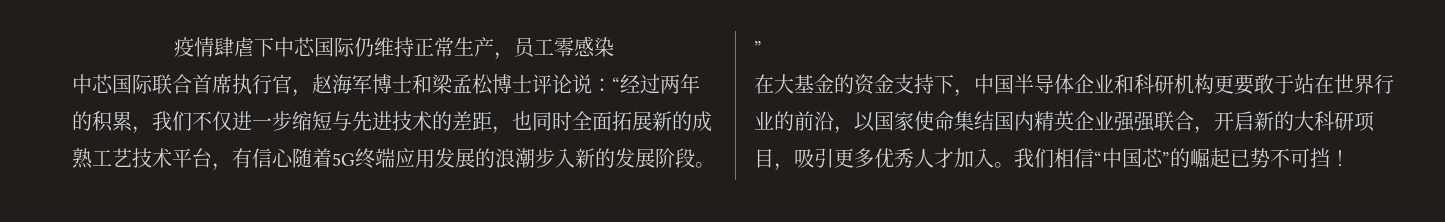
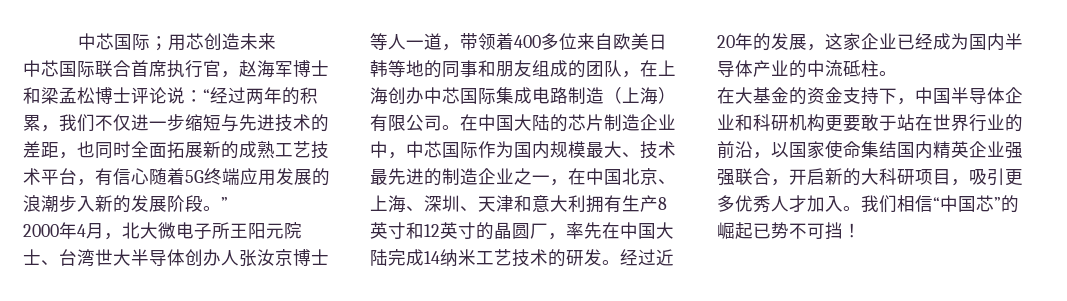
- 疫情肆虐下中芯国际仍维持正常生产，员工零感染
+ 中芯国际；用芯创造未来
+ 2000年4月，北大微电子所王阳元院士、台湾世大半导体创办人张汝京博士等人一道，带领着400多位来自欧美日韩等地的同事和朋友组成的团队，在上海创办中芯国际集成电路制造（上海）有限公司。在中国大陆的芯片制造企业中，中芯国际作为国内规模最大、技术最先进的制造企业之一，在中国北京、上海、深圳、天津和意大利拥有生产8英寸和12英寸的晶圆厂，率先在中国大陆完成14纳米工艺技术的研发。经过近20年的发展，这家企业已经成为国内半导体产业的中流砥柱。

